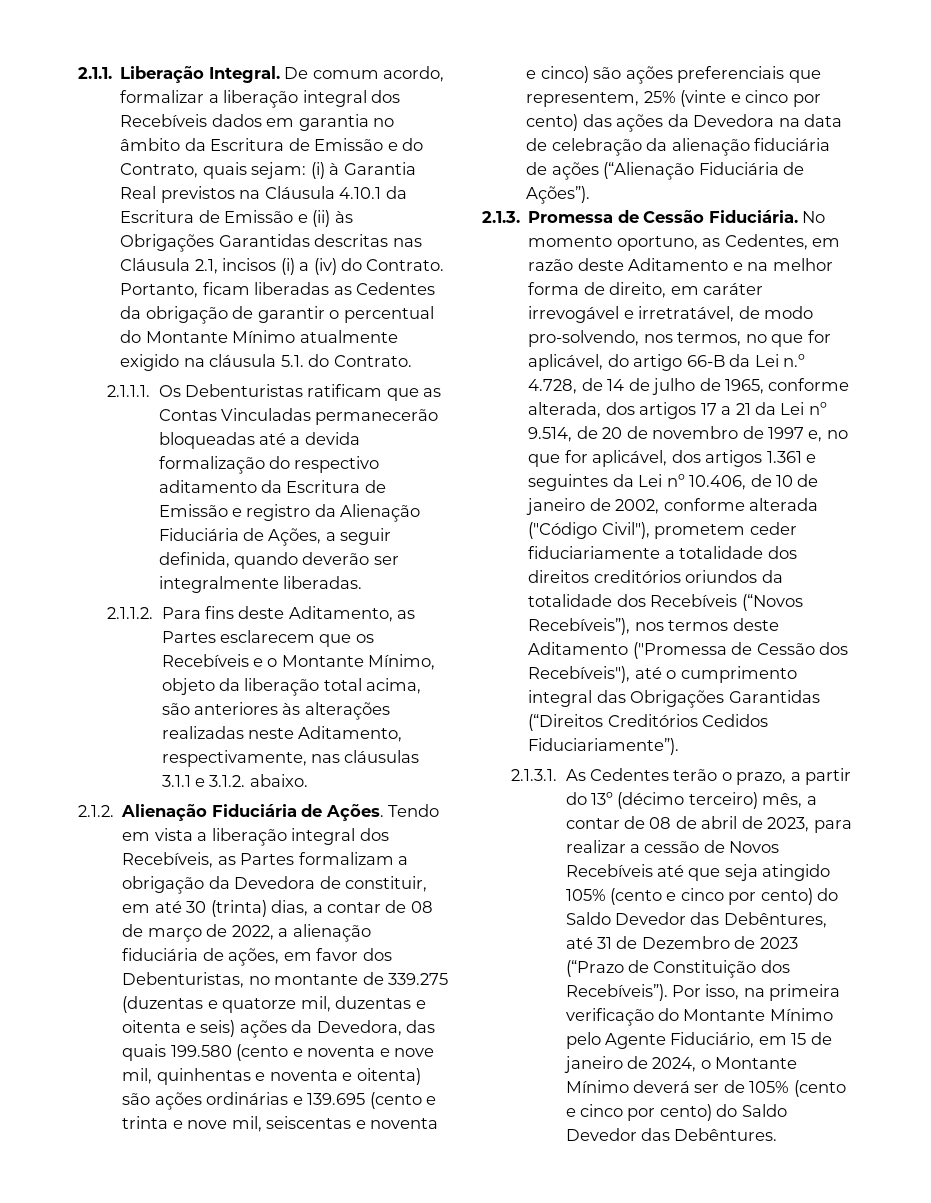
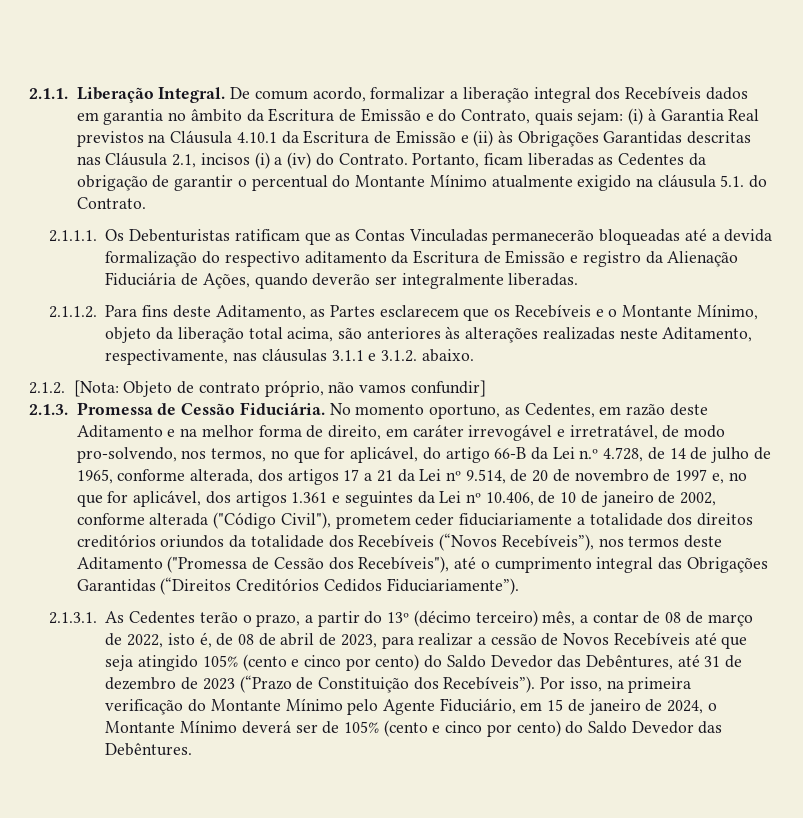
- 2.1.1.1. Os Debenturistas ratificam que as Contas Vinculadas permanecerão bloqueadas até a devida formalização do respectivo aditamento da Escritura de Emissão e registro da Alienação Fiduciária de Ações, a seguir definida, quando deverão ser integralmente liberadas.
+ 2.1.1.1. Os Debenturistas ratificam que as Contas Vinculadas permanecerão bloqueadas até a devida formalização do respectivo aditamento da Escritura de Emissão e registro da Alienação Fiduciária de Ações, quando deverão ser integralmente liberadas.
- 2.1.2. Alienação Fiduciária de Ações. Tendo em vista a liberação integral dos Recebíveis, as Partes formalizam a obrigação da Devedora de constituir, em até 30 (trinta) dias, a contar de 08 de março de 2022, a alienação fiduciária de ações, em favor dos Debenturistas, no montante de 339.275 (duzentas e quatorze mil, duzentas e oitenta e seis) ações da Devedora, das quais 199.580 (cento e noventa e nove mil, quinhentas e noventa e oitenta) são ações ordinárias e 139.695 (cento e trinta e nove mil, seiscentas e noventa e cinco) são ações preferenciais que representem, 25% (vinte e cinco por cento) das ações da Devedora na data de celebração da alienação fiduciária de ações (“Alienação Fiduciária de Ações”).
+ 2.1.2. [Nota: Objeto de contrato próprio, não vamos confundir]
- 2.1.3.1. As Cedentes terão o prazo, a partir do 13º (décimo terceiro) mês, a contar de 08 de abril de 2023, para realizar a cessão de Novos Recebíveis até que seja atingido 105% (cento e cinco por cento) do Saldo Devedor das Debêntures, até 31 de Dezembro de 2023 (“Prazo de Constituição dos Recebíveis”).
+ 2.1.3.1. As Cedentes terão o prazo, a partir do 13º (décimo terceiro) mês, a contar de 08 de março de 2022, isto é, de 08 de abril de 2023, para realizar a cessão de Novos Recebíveis até que seja atingido 105% (cento e cinco por cento) do Saldo Devedor das Debêntures, até 31 de dezembro de 2023 (“Prazo de Constituição dos Recebíveis”).

